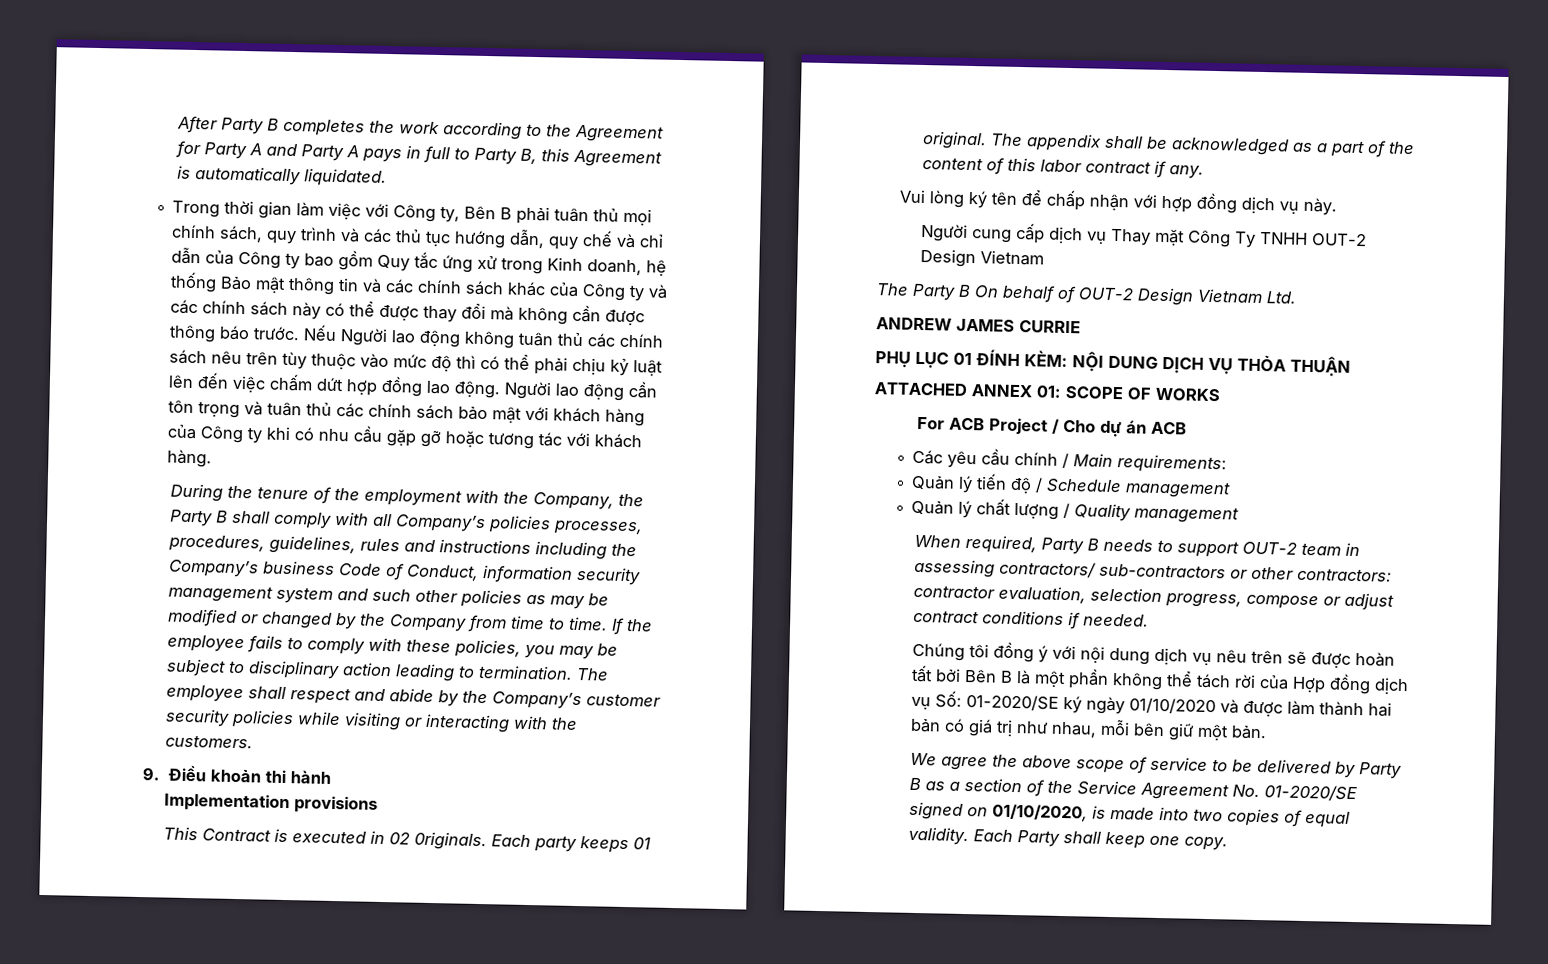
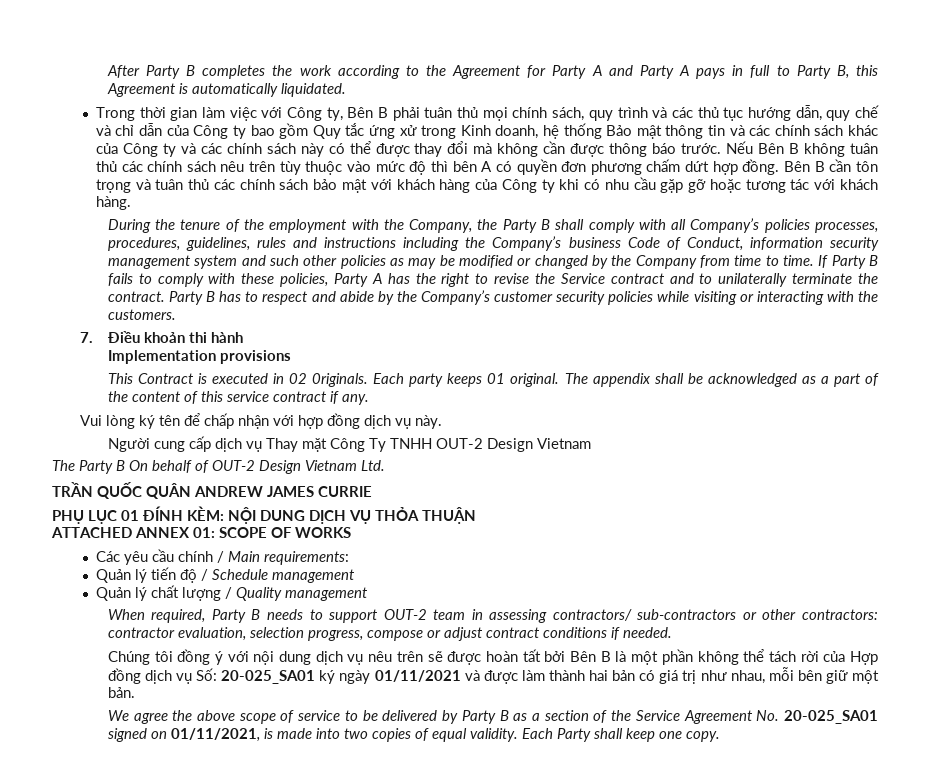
- Nếu Người lao động không tuân thủ các chính sách nêu trên tùy thuộc vào mức độ thì có thể phải chịu kỷ luật lên đến việc chấm dứt hợp đồng lao động. Người lao động cần tôn trọng và tuân thủ các chính sách bảo mật với khách hàng của Công ty khi có nhu cầu gặp gỡ hoặc tương tác với khách hàng.
+ Nếu Bên B không tuân thủ các chính sách nêu trên tùy thuộc vào mức độ thì bên A có quyền đơn phương chấm dứt hợp đồng. Bên B cần tôn trọng và tuân thủ các chính sách bảo mật với khách hàng của Công ty khi có nhu cầu gặp gỡ hoặc tương tác với khách hàng.
- If the employee fails to comply with these policies, you may be subject to disciplinary action leading to termination. The employee shall respect and abide by the Company’s customer security policies while visiting or interacting with the customers.
+ If Party B fails to comply with these policies, Party A has the right to revise the Service contract and to unilaterally terminate the contract. Party B has to respect and abide by the Company’s customer security policies while visiting or interacting with the customers.
- 9. Điều khoản thi hành
+ 7. Điều khoản thi hành
- The appendix shall be acknowledged as a part of the content of this labor contract if any.
+ The appendix shall be acknowledged as a part of the content of this service contract if any.
- ANDREW JAMES CURRIE
+ TRẦN QUỐC QUÂN ANDREW JAMES CURRIE
- For ACB Project / Cho dự án ACB
- Chúng tôi đồng ý với nội dung dịch vụ nêu trên sẽ được hoàn tất bởi Bên B là một phần không thể tách rời của Hợp đồng dịch vụ Số: 01-2020/SE ký ngày 01/10/2020 và được làm thành hai bản có giá trị như nhau, mỗi bên giữ một bản.
+ Chúng tôi đồng ý với nội dung dịch vụ nêu trên sẽ được hoàn tất bởi Bên B là một phần không thể tách rời của Hợp đồng dịch vụ Số: 20-025_SA01 ký ngày 01/11/2021 và được làm thành hai bản có giá trị như nhau, mỗi bên giữ một bản.
- We agree the above scope of service to be delivered by Party B as a section of the Service Agreement No. 01-2020/SE signed on 01/10/2020, is made into two copies of equal validity.
+ We agree the above scope of service to be delivered by Party B as a section of the Service Agreement No. 20-025_SA01 signed on 01/11/2021, is made into two copies of equal validity.

